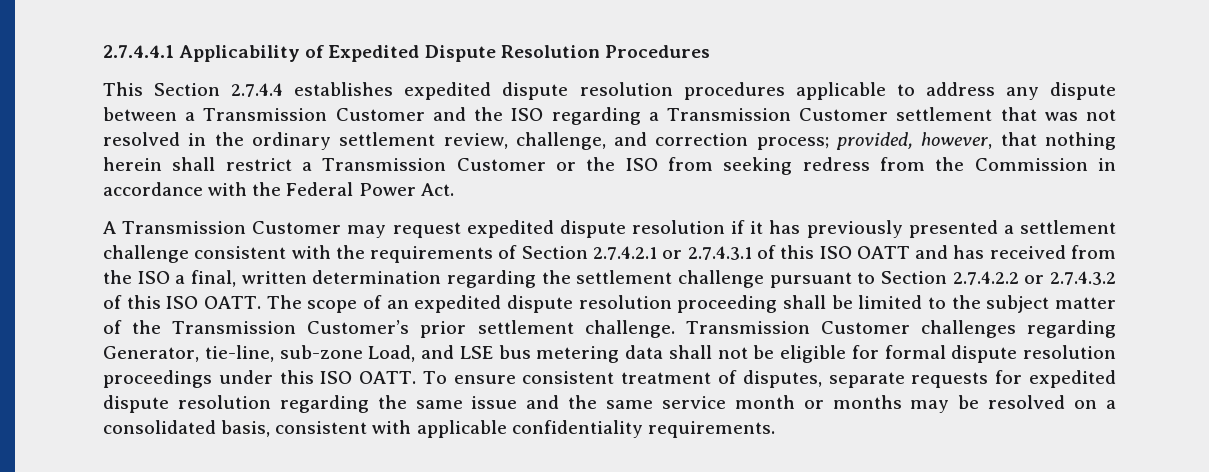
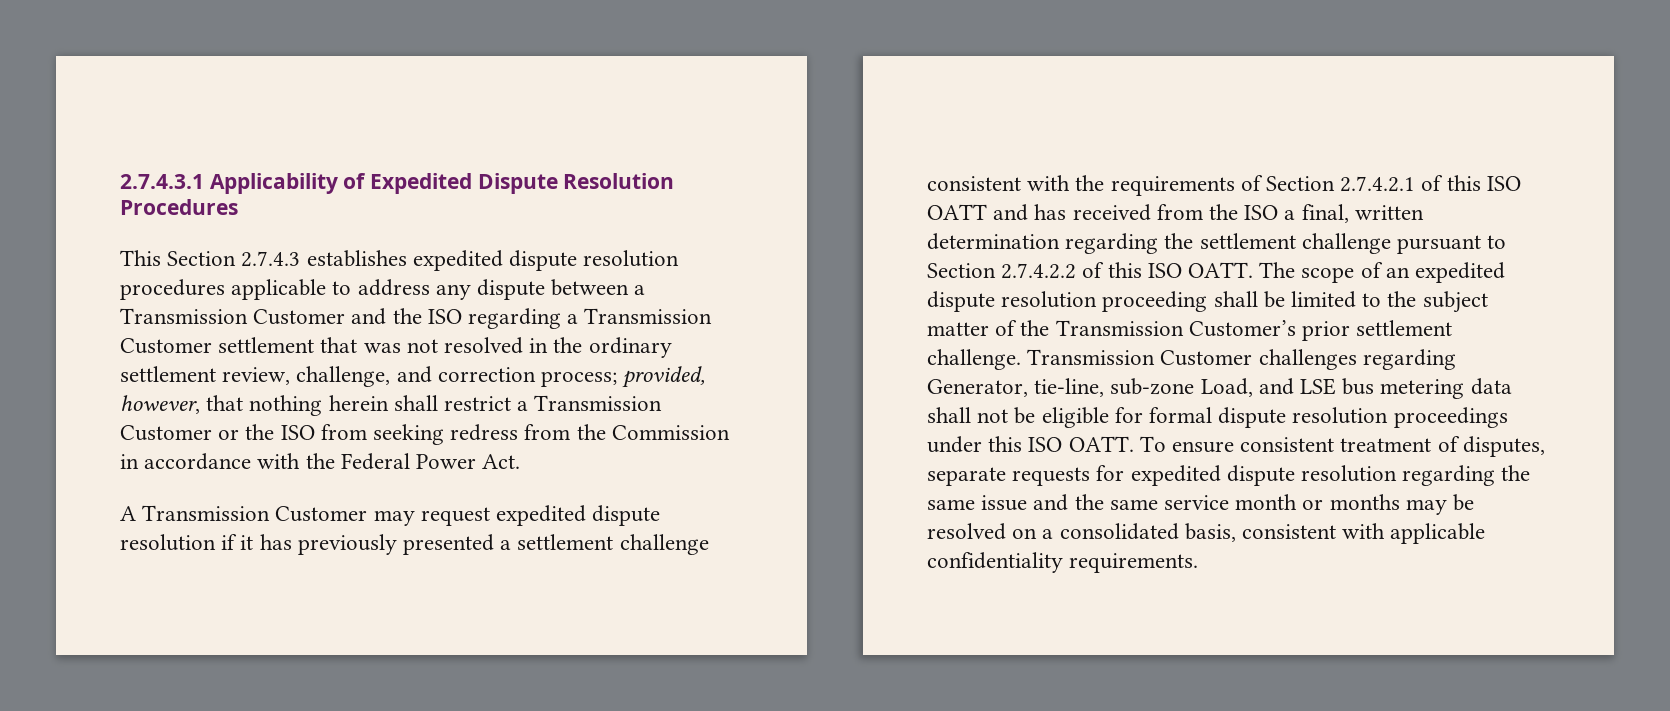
- 2.7.4.4.1 Applicability of Expedited Dispute Resolution Procedures
+ 2.7.4.3.1 Applicability of Expedited Dispute Resolution Procedures
- This Section 2.7.4.4 establishes expedited dispute resolution procedures applicable to address any dispute between a Transmission Customer and the ISO regarding a Transmission Customer settlement that was not resolved in the ordinary settlement review, challenge, and correction process;
+ This Section 2.7.4.3 establishes expedited dispute resolution procedures applicable to address any dispute between a Transmission Customer and the ISO regarding a Transmission Customer settlement that was not resolved in the ordinary settlement review, challenge, and correction process;
- A Transmission Customer may request expedited dispute resolution if it has previously presented a settlement challenge consistent with the requirements of Section 2.7.4.2.1 or 2.7.4.3.1 of this ISO OATT and has received from the ISO a final, written determination regarding the settlement challenge pursuant to Section 2.7.4.2.2 or 2.7.4.3.2 of this ISO OATT.
+ A Transmission Customer may request expedited dispute resolution if it has previously presented a settlement challenge consistent with the requirements of Section 2.7.4.2.1 of this ISO OATT and has received from the ISO a final, written determination regarding the settlement challenge pursuant to Section 2.7.4.2.2 of this ISO OATT.

